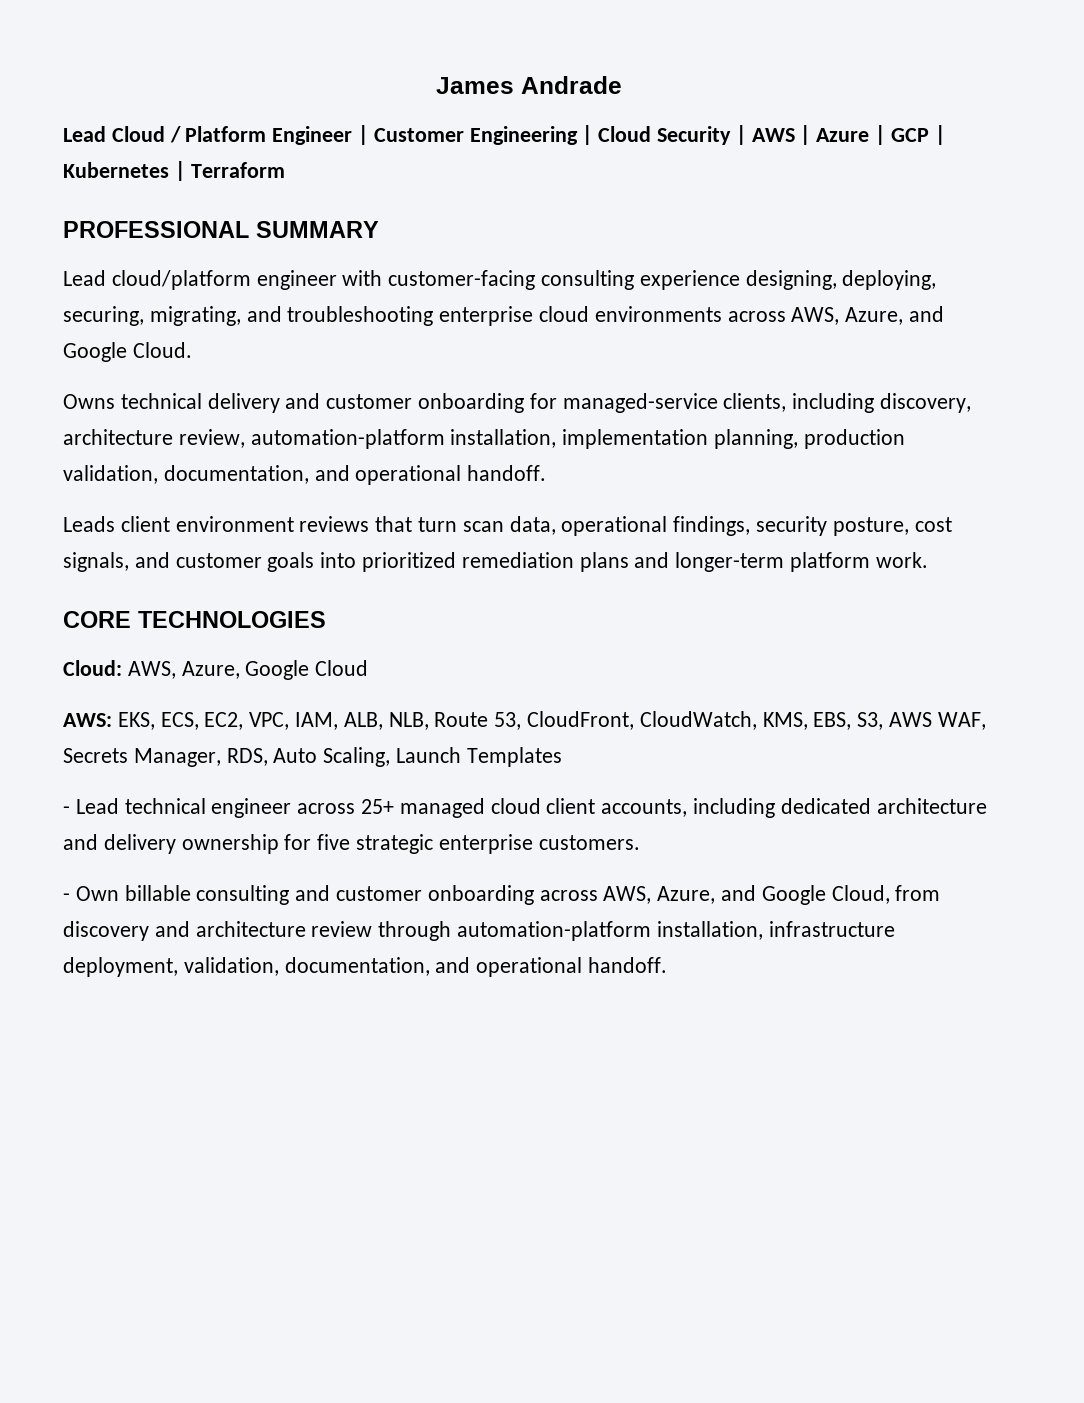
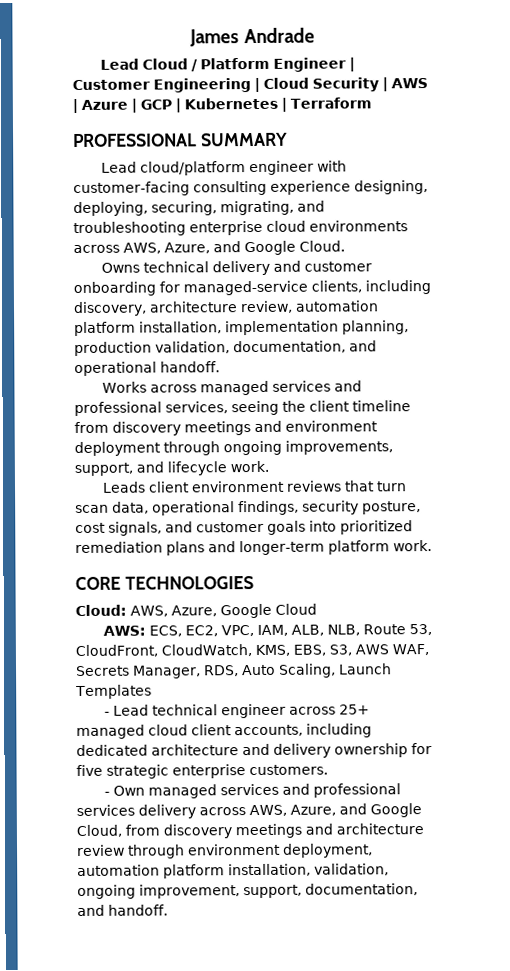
- Owns technical delivery and customer onboarding for managed-service clients, including discovery, architecture review, automation-platform installation, implementation planning, production validation, documentation, and operational handoff.
+ Owns technical delivery and customer onboarding for managed-service clients, including discovery, architecture review, automation platform installation, implementation planning, production validation, documentation, and operational handoff.
+ Works across managed services and professional services, seeing the client timeline from discovery meetings and environment deployment through ongoing improvements, support, and lifecycle work.
- AWS: EKS, ECS, EC2, VPC, IAM, ALB, NLB, Route 53, CloudFront, CloudWatch, KMS, EBS, S3, AWS WAF, Secrets Manager, RDS, Auto Scaling, Launch Templates
+ AWS: ECS, EC2, VPC, IAM, ALB, NLB, Route 53, CloudFront, CloudWatch, KMS, EBS, S3, AWS WAF, Secrets Manager, RDS, Auto Scaling, Launch Templates
- - Own billable consulting and customer onboarding across AWS, Azure, and Google Cloud, from discovery and architecture review through automation-platform installation, infrastructure deployment, validation, documentation, and operational handoff.
+ - Own managed services and professional services delivery across AWS, Azure, and Google Cloud, from discovery meetings and architecture review through environment deployment, automation platform installation, validation, ongoing improvement, support, documentation, and handoff.

